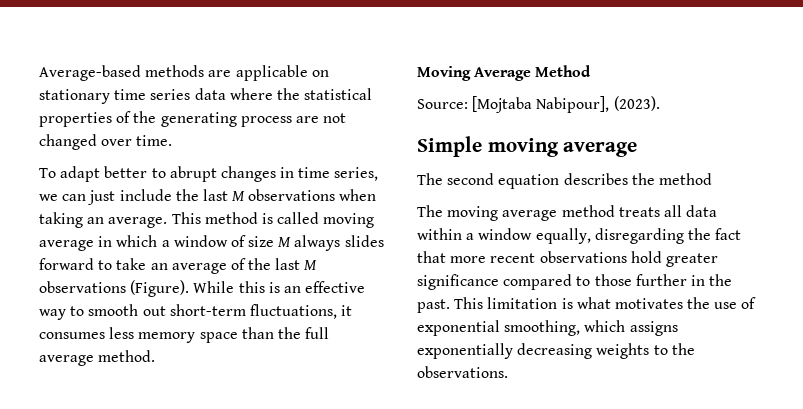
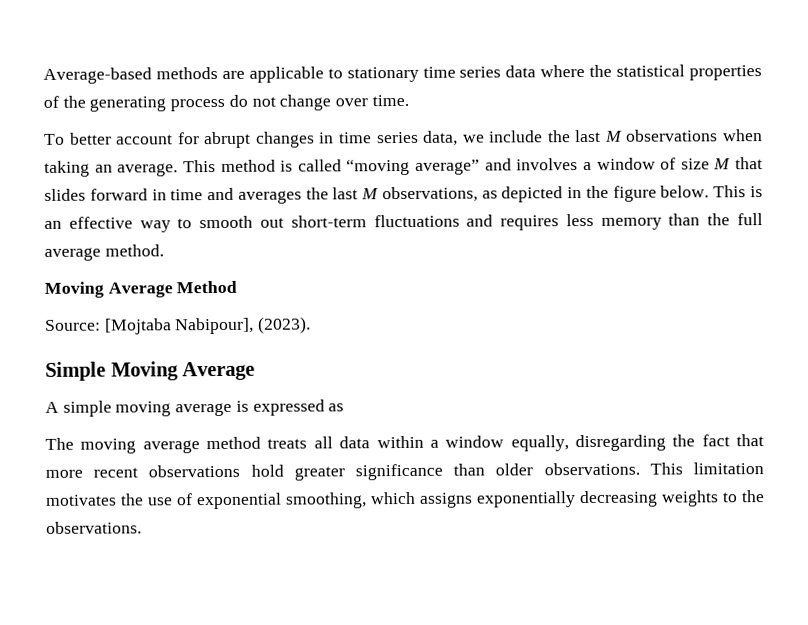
- Average-based methods are applicable on stationary time series data where the statistical properties of the generating process are not changed over time.
+ Average-based methods are applicable to stationary time series data where the statistical properties of the generating process do not change over time.
- To adapt better to abrupt changes in time series, we can just include the last M observations when taking an average.
+ To better account for abrupt changes in time series data, we include the last M observations when taking an average.
- This method is called moving average in which a window of size M always slides forward to take an average of the last M observations (Figure). While this is an effective way to smooth out short-term fluctuations, it consumes less memory space than the full average method.
+ This method is called “moving average” and involves a window of size M that slides forward in time and averages the last M observations, as depicted in the figure below. This is an effective way to smooth out short-term fluctuations and requires less memory than the full average method.
- Simple moving average
- The second equation describes the method
+ Simple Moving Average
+ A simple moving average is expressed as
- The moving average method treats all data within a window equally, disregarding the fact that more recent observations hold greater significance compared to those further in the past. This limitation is what motivates the use of exponential smoothing, which assigns exponentially decreasing weights to the observations.
+ The moving average method treats all data within a window equally, disregarding the fact that more recent observations hold greater significance than older observations. This limitation motivates the use of exponential smoothing, which assigns exponentially decreasing weights to the observations.

